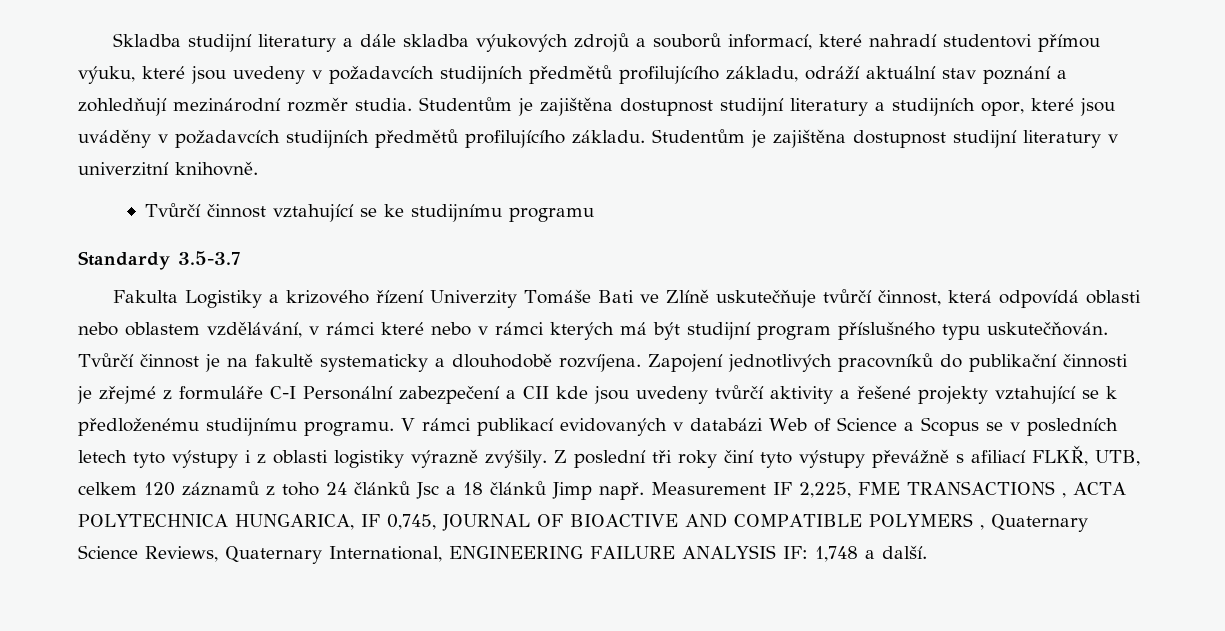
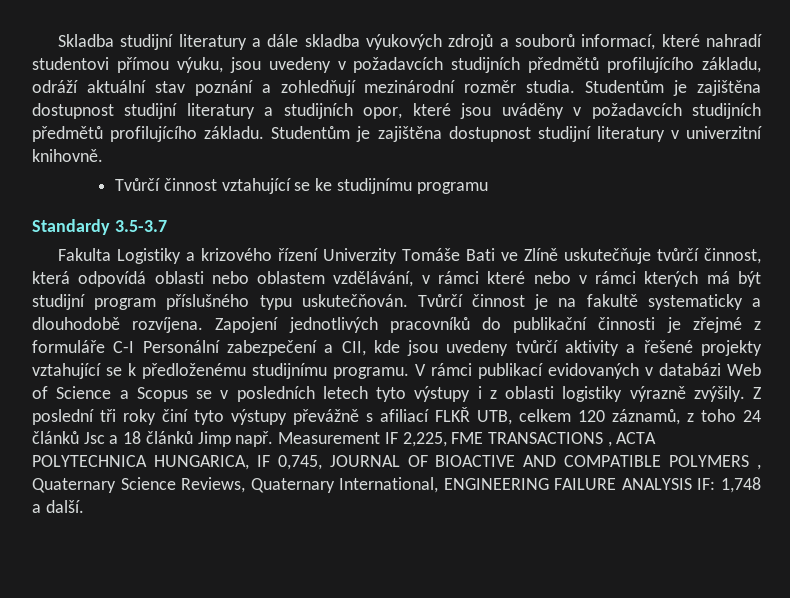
- Skladba studijní literatury a dále skladba výukových zdrojů a souborů informací, které nahradí studentovi přímou výuku, které jsou uvedeny v požadavcích studijních předmětů profilujícího základu, odráží aktuální stav poznání a zohledňují mezinárodní rozměr studia.
+ Skladba studijní literatury a dále skladba výukových zdrojů a souborů informací, které nahradí studentovi přímou výuku, jsou uvedeny v požadavcích studijních předmětů profilujícího základu, odráží aktuální stav poznání a zohledňují mezinárodní rozměr studia.
- Zapojení jednotlivých pracovníků do publikační činnosti je zřejmé z formuláře C-I Personální zabezpečení a CII kde jsou uvedeny tvůrčí aktivity a řešené projekty vztahující se k předloženému studijnímu programu.
+ Zapojení jednotlivých pracovníků do publikační činnosti je zřejmé z formuláře C-I Personální zabezpečení a CII, kde jsou uvedeny tvůrčí aktivity a řešené projekty vztahující se k předloženému studijnímu programu.
- Z poslední tři roky činí tyto výstupy převážně s afiliací FLKŘ, UTB, celkem 120 záznamů z toho 24 článků Jsc a 18 článků Jimp např.
+ Z poslední tři roky činí tyto výstupy převážně s afiliací FLKŘ UTB, celkem 120 záznamů, z toho 24 článků Jsc a 18 článků Jimp např.

